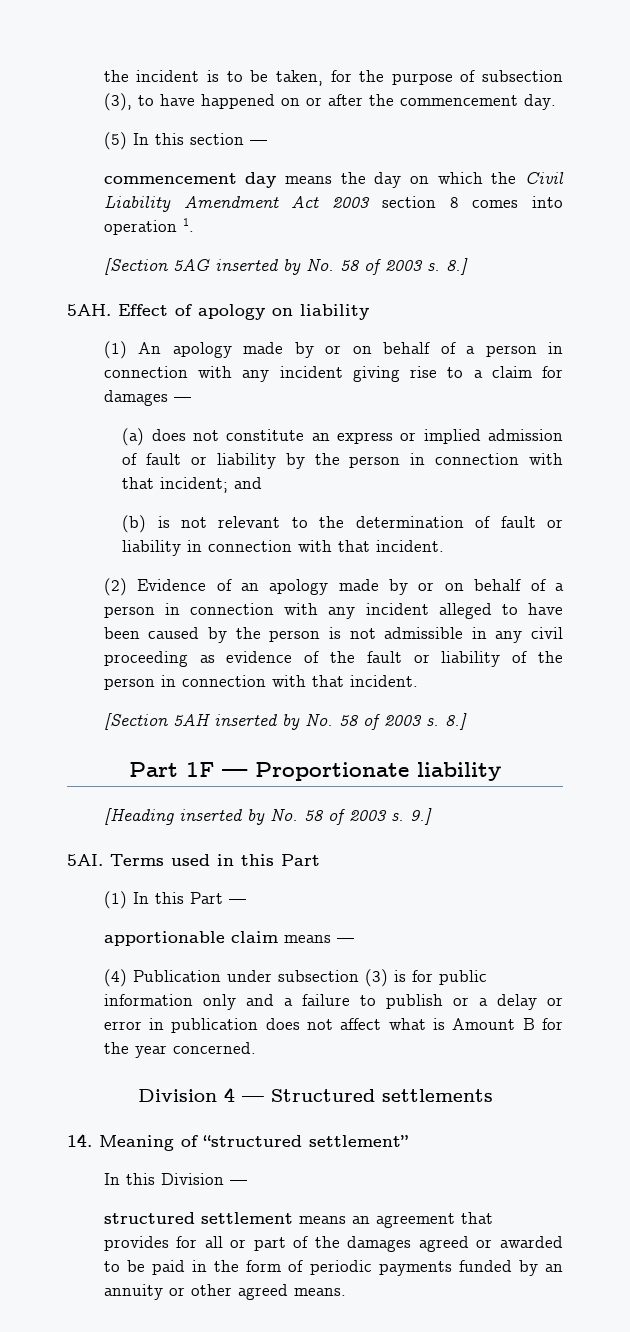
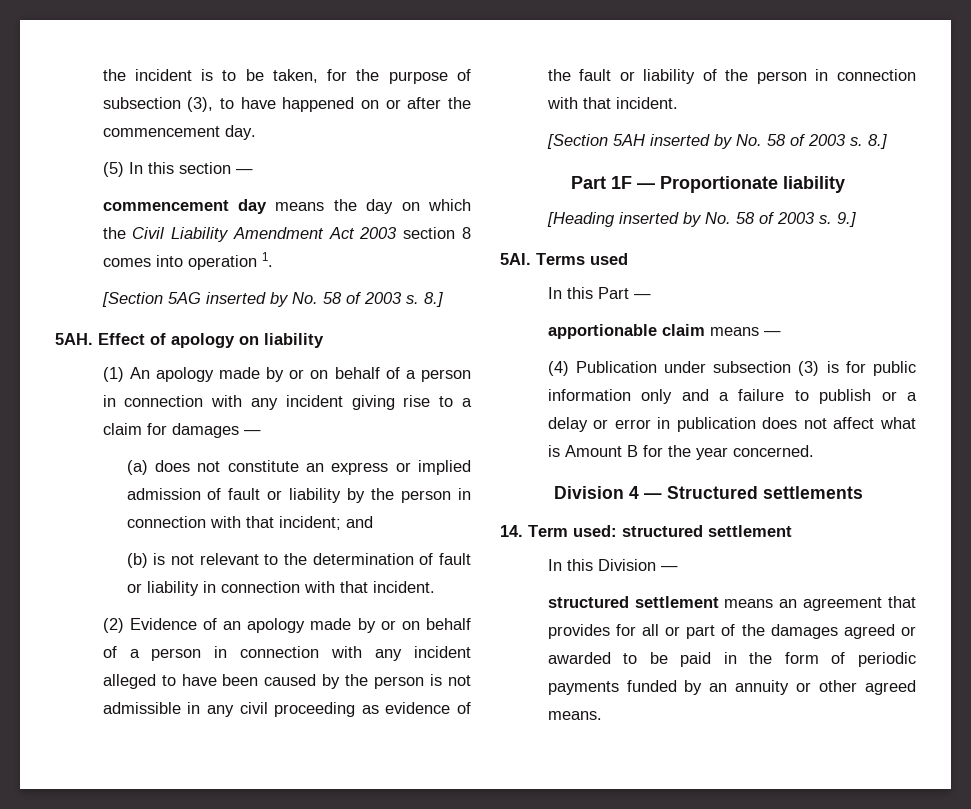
- Terms used in this Part
- (1) In this Part —
+ Terms used
+ In this Part —
- 14. Meaning of “structured settlement”
+ 14. Term used: structured settlement

